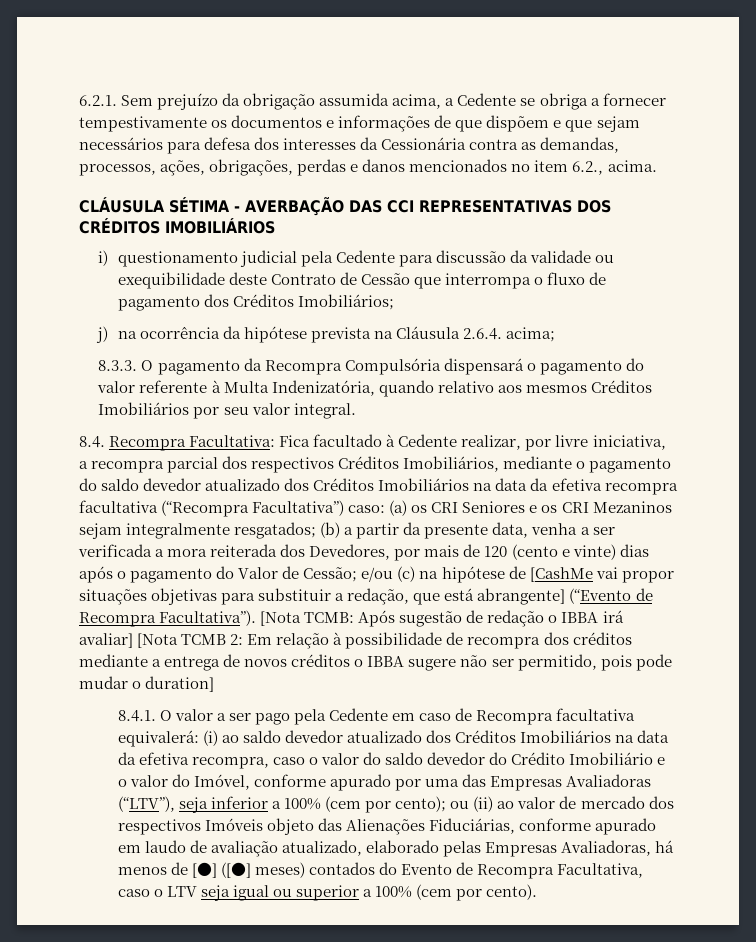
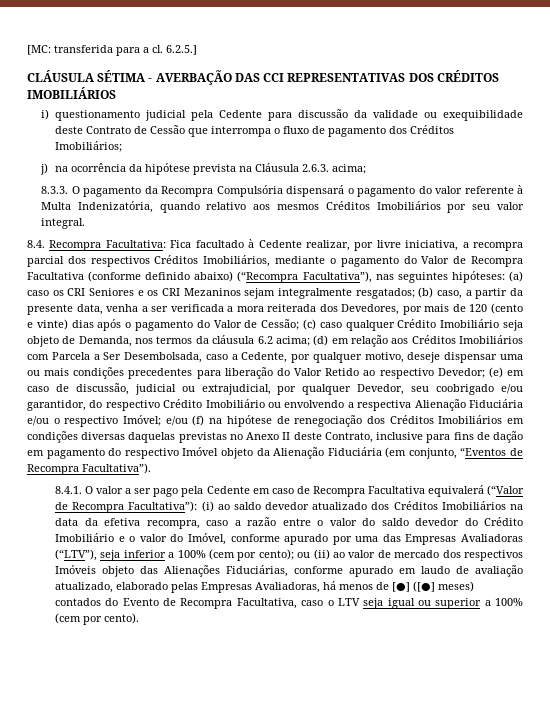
- 6.2.1. Sem prejuízo da obrigação assumida acima, a Cedente se obriga a fornecer tempestivamente os documentos e informações de que dispõem e que sejam necessários para defesa dos interesses da Cessionária contra as demandas, processos, ações, obrigações, perdas e danos mencionados no item 6.2., acima.
+ [MC: transferida para a cl. 6.2.5.]
- j) na ocorrência da hipótese prevista na Cláusula 2.6.4. acima;
+ j) na ocorrência da hipótese prevista na Cláusula 2.6.3. acima;
- Fica facultado à Cedente realizar, por livre iniciativa, a recompra parcial dos respectivos Créditos Imobiliários, mediante o pagamento do saldo devedor atualizado dos Créditos Imobiliários na data da efetiva recompra facultativa (“Recompra Facultativa”) caso: (a) os CRI Seniores e os CRI Mezaninos sejam integralmente resgatados;
+ Fica facultado à Cedente realizar, por livre iniciativa, a recompra parcial dos respectivos Créditos Imobiliários, mediante o pagamento do Valor de Recompra Facultativa (conforme definido abaixo) (“Recompra Facultativa”), nas seguintes hipóteses: (a) caso os CRI Seniores e os CRI Mezaninos sejam integralmente resgatados;
- (b) a partir da presente data, venha a ser verificada a mora reiterada dos Devedores, por mais de 120 (cento e vinte) dias após o pagamento do Valor de Cessão;
+ (b) caso, a partir da presente data, venha a ser verificada a mora reiterada dos Devedores, por mais de 120 (cento e vinte) dias após o pagamento do Valor de Cessão;
- e/ou (c) na hipótese de [CashMe vai propor situações objetivas para substituir a redação, que está abrangente] (“Evento de Recompra Facultativa”). [Nota TCMB: Após sugestão de redação o IBBA irá avaliar] [Nota TCMB 2: Em relação à possibilidade de recompra dos créditos mediante a entrega de novos créditos o IBBA sugere não ser permitido, pois pode mudar o duration]
+ (c) caso qualquer Crédito Imobiliário seja objeto de Demanda, nos termos da cláusula 6.2 acima; (d) em relação aos Créditos Imobiliários com Parcela a Ser Desembolsada, caso a Cedente, por qualquer motivo, deseje dispensar uma ou mais condições precedentes para liberação do Valor Retido ao respectivo Devedor; (e) em caso de discussão, judicial ou extrajudicial, por qualquer Devedor, seu coobrigado e/ou garantidor, do respectivo Crédito Imobiliário ou envolvendo a respectiva Alienação Fiduciária e/ou o respectivo Imóvel; e/ou (f) na hipótese de renegociação dos Créditos Imobiliários em condições diversas daquelas previstas no Anexo II deste Contrato, inclusive para fins de dação em pagamento do respectivo Imóvel objeto da Alienação Fiduciária (em conjunto, “Eventos de Recompra Facultativa”).
- 8.4.1. O valor a ser pago pela Cedente em caso de Recompra facultativa equivalerá:
+ 8.4.1. O valor a ser pago pela Cedente em caso de Recompra Facultativa equivalerá (“Valor de Recompra Facultativa”):
- (i) ao saldo devedor atualizado dos Créditos Imobiliários na data da efetiva recompra, caso o valor do saldo devedor do Crédito Imobiliário e o valor do Imóvel, conforme apurado por uma das Empresas Avaliadoras (“LTV”), seja inferior a 100% (cem por cento);
+ (i) ao saldo devedor atualizado dos Créditos Imobiliários na data da efetiva recompra, caso a razão entre o valor do saldo devedor do Crédito Imobiliário e o valor do Imóvel, conforme apurado por uma das Empresas Avaliadoras (“LTV”), seja inferior a 100% (cem por cento);

